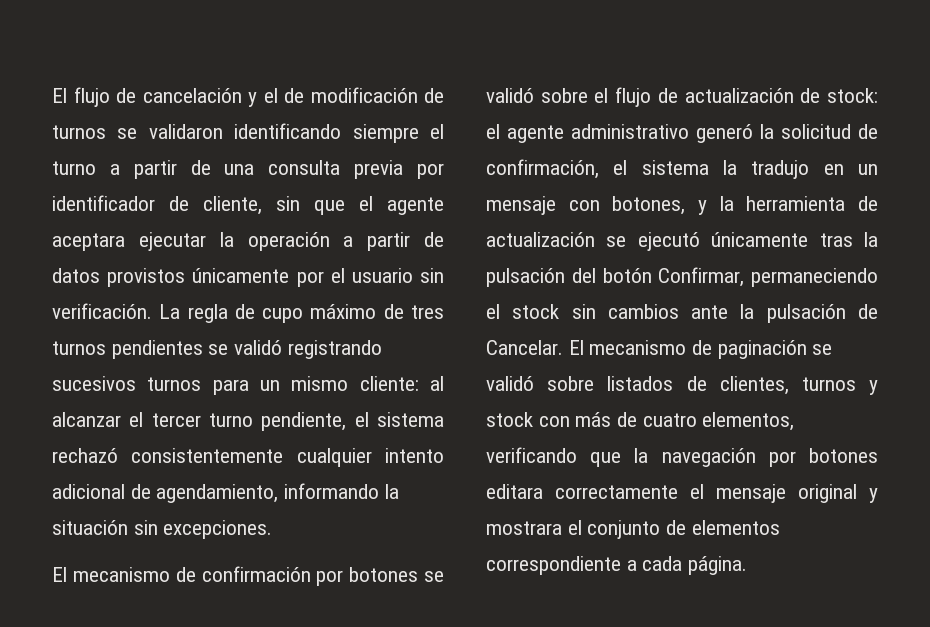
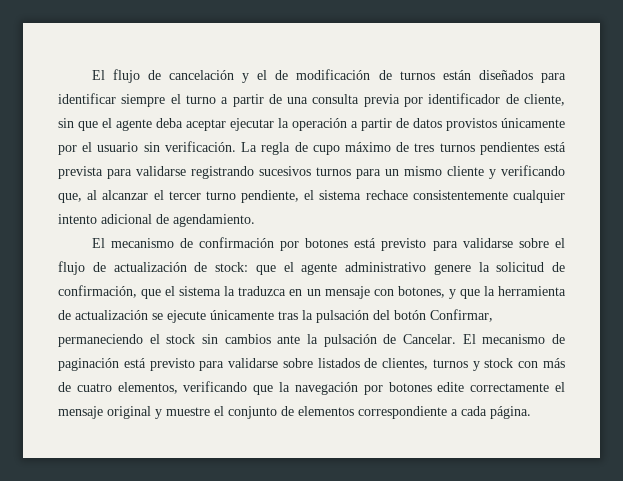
- El flujo de cancelación y el de modificación de turnos se validaron identificando siempre el turno a partir de una consulta previa por identificador de cliente, sin que el agente aceptara ejecutar la operación a partir de datos provistos únicamente por el usuario sin verificación.
+ El flujo de cancelación y el de modificación de turnos están diseñados para identificar siempre el turno a partir de una consulta previa por identificador de cliente, sin que el agente deba aceptar ejecutar la operación a partir de datos provistos únicamente por el usuario sin verificación.
- La regla de cupo máximo de tres turnos pendientes se validó registrando sucesivos turnos para un mismo cliente: al alcanzar el tercer turno pendiente, el sistema rechazó consistentemente cualquier intento adicional de agendamiento, informando la situación sin excepciones.
+ La regla de cupo máximo de tres turnos pendientes está prevista para validarse registrando sucesivos turnos para un mismo cliente y verificando que, al alcanzar el tercer turno pendiente, el sistema rechace consistentemente cualquier intento adicional de agendamiento.
- El mecanismo de confirmación por botones se validó sobre el flujo de actualización de stock: el agente administrativo generó la solicitud de confirmación, el sistema la tradujo en un mensaje con botones, y la herramienta de actualización se ejecutó únicamente tras la pulsación del botón Confirmar, permaneciendo el stock sin cambios ante la pulsación de Cancelar.
+ El mecanismo de confirmación por botones está previsto para validarse sobre el flujo de actualización de stock: que el agente administrativo genere la solicitud de confirmación, que el sistema la traduzca en un mensaje con botones, y que la herramienta de actualización se ejecute únicamente tras la pulsación del botón Confirmar, permaneciendo el stock sin cambios ante la pulsación de Cancelar.
- El mecanismo de paginación se validó sobre listados de clientes, turnos y stock con más de cuatro elementos, verificando que la navegación por botones editara correctamente el mensaje original y mostrara el conjunto de elementos correspondiente a cada página.
+ El mecanismo de paginación está previsto para validarse sobre listados de clientes, turnos y stock con más de cuatro elementos, verificando que la navegación por botones edite correctamente el mensaje original y muestre el conjunto de elementos correspondiente a cada página.

